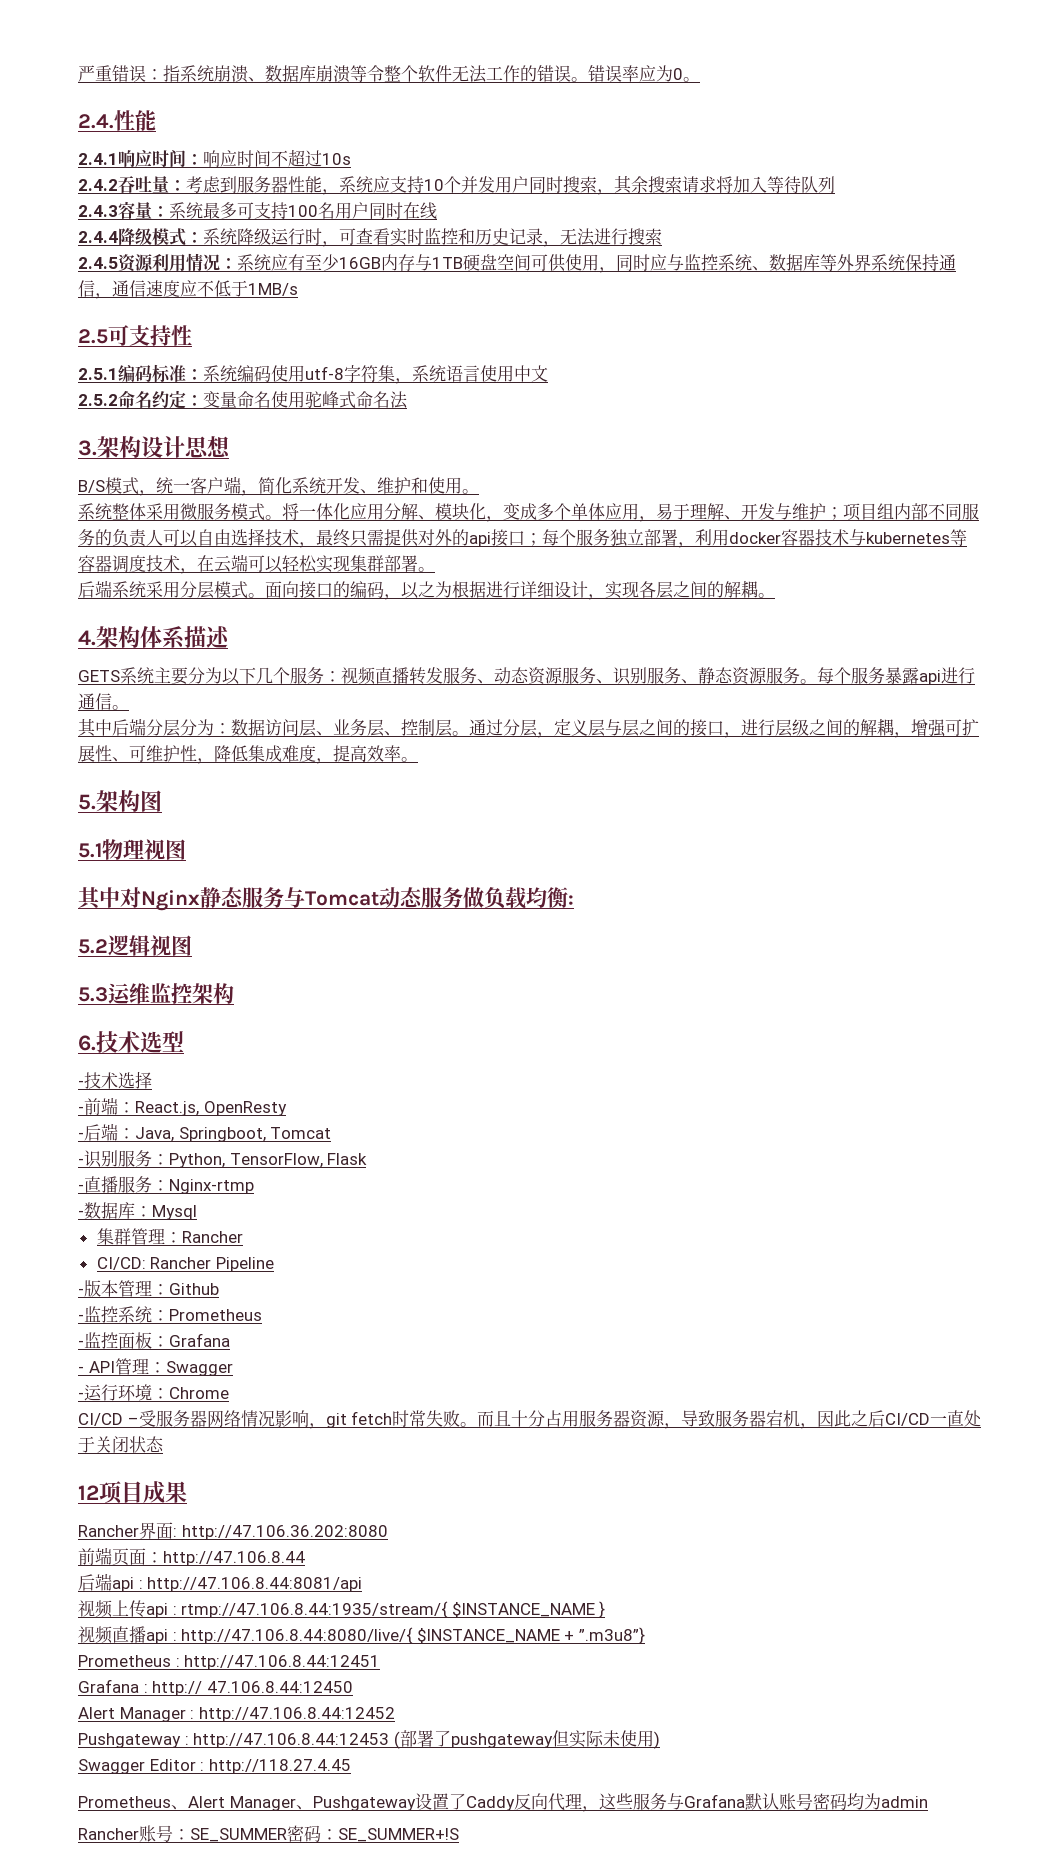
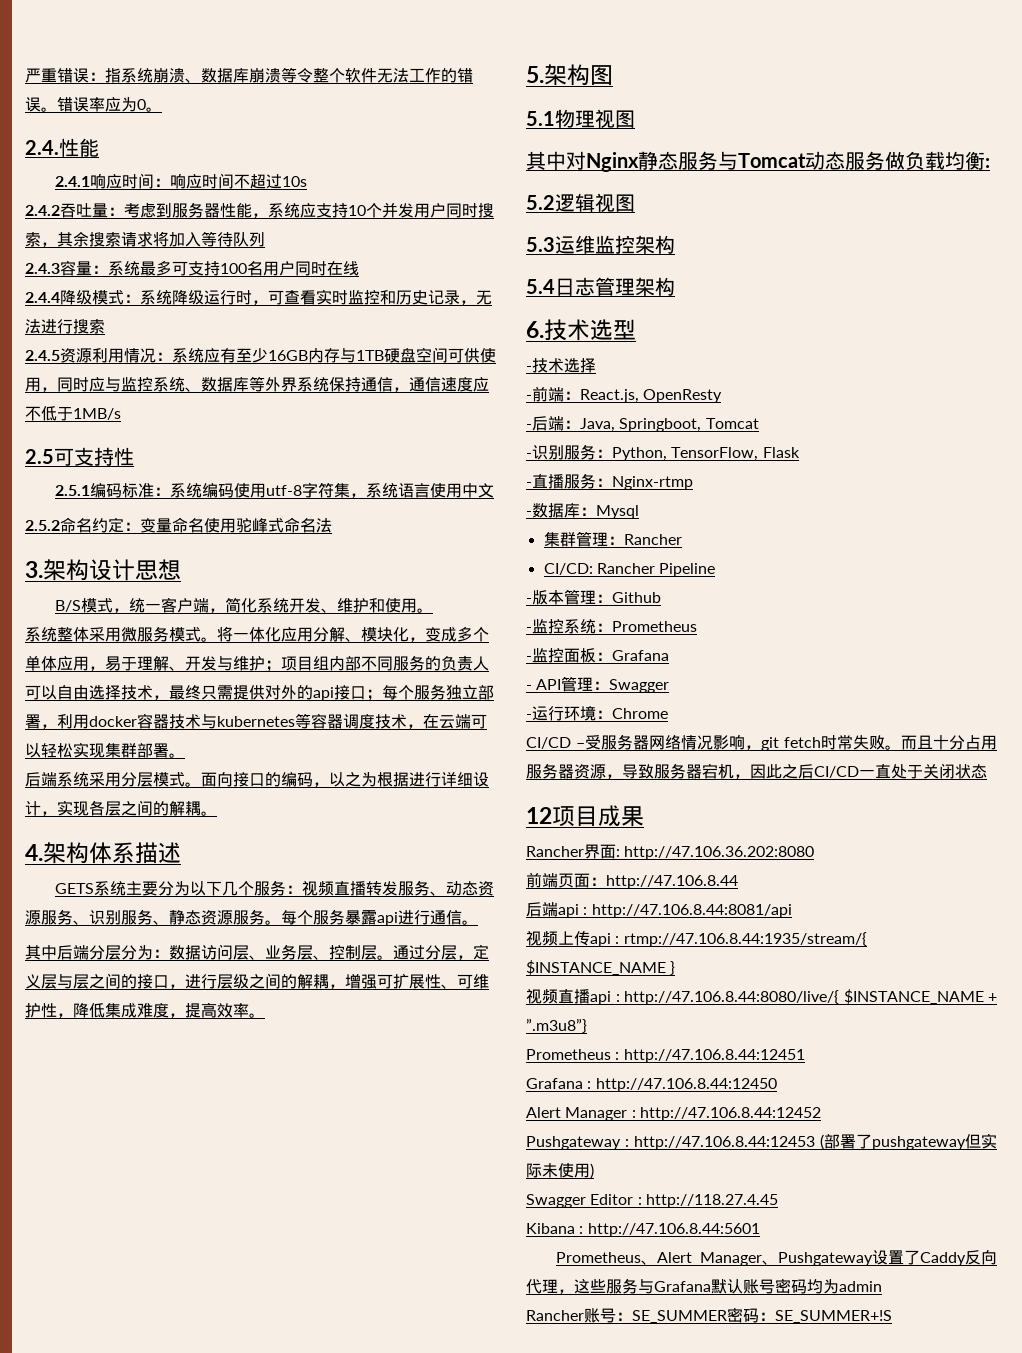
+ 5.4日志管理架构
- Grafana : http:// 47.106.8.44:12450
+ Grafana : http://47.106.8.44:12450
+ Kibana : http://47.106.8.44:5601

